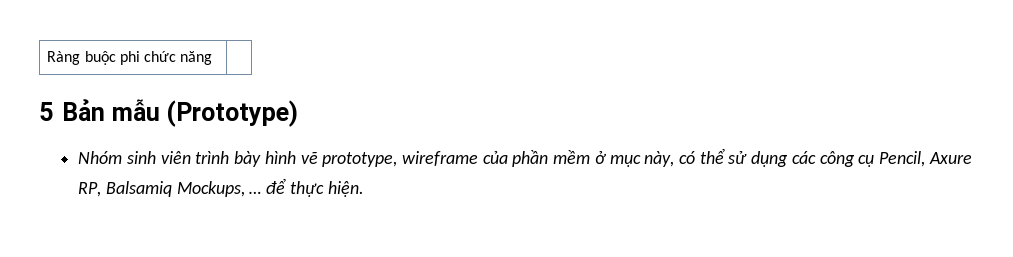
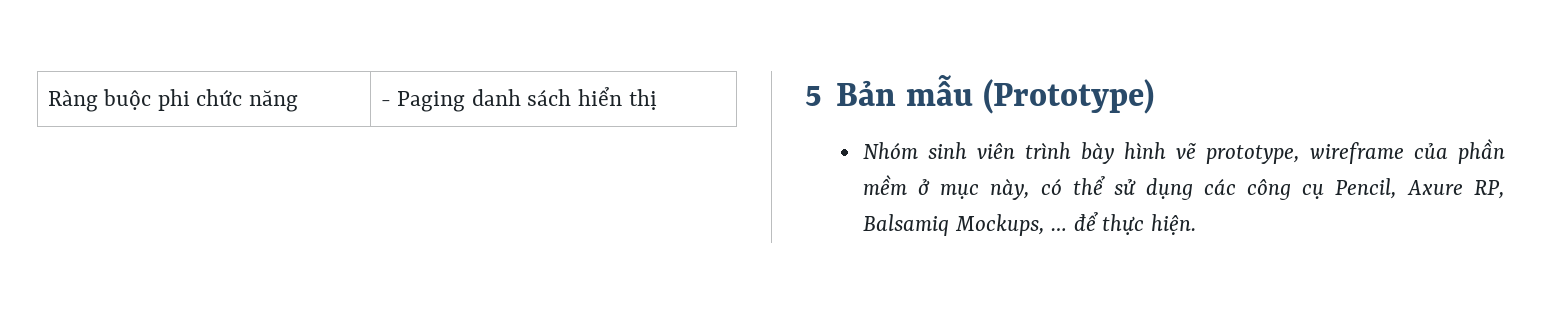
- Ràng buộc phi chức năng |
+ Ràng buộc phi chức năng | - Paging danh sách hiển thị

